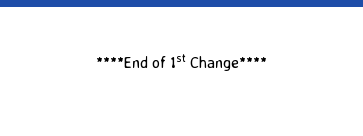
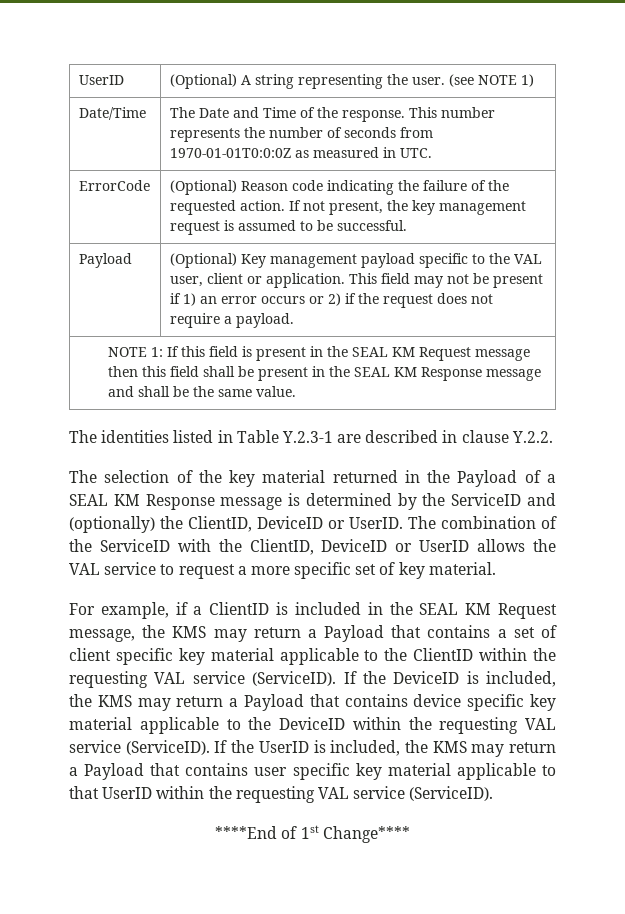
+ UserID | (Optional) A string representing the user. (see NOTE 1)
+ Date/Time | The Date and Time of the response. This number represents the number of seconds from 1970-01-01T0:0:0Z as measured in UTC.
+ ErrorCode | (Optional) Reason code indicating the failure of the requested action. If not present, the key management request is assumed to be successful.
+ Payload | (Optional) Key management payload specific to the VAL user, client or application. This field may not be present if 1) an error occurs or 2) if the request does not require a payload.
+ NOTE 1: If this field is present in the SEAL KM Request message then this field shall be present in the SEAL KM Response message and shall be the same value.
+ The identities listed in Table Y.2.3-1 are described in clause Y.2.2.
+ The selection of the key material returned in the Payload of a SEAL KM Response message is determined by the ServiceID and (optionally) the ClientID, DeviceID or UserID. The combination of the ServiceID with the ClientID, DeviceID or UserID allows the VAL service to request a more specific set of key material.
+ For example, if a ClientID is included in the SEAL KM Request message, the KMS may return a Payload that contains a set of client specific key material applicable to the ClientID within the requesting VAL service (ServiceID). If the DeviceID is included, the KMS may return a Payload that contains device specific key material applicable to the DeviceID within the requesting VAL service (ServiceID). If the UserID is included, the KMS may return a Payload that contains user specific key material applicable to that UserID within the requesting VAL service (ServiceID).

